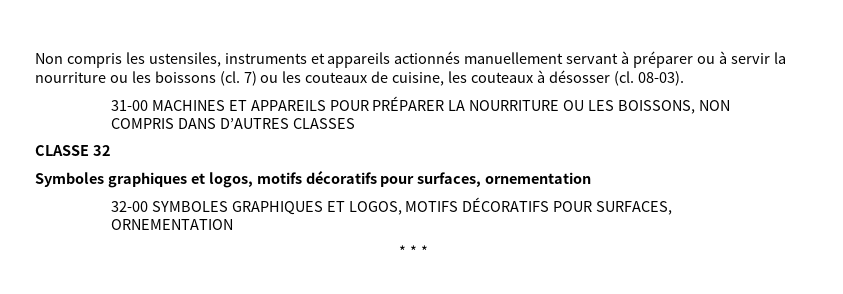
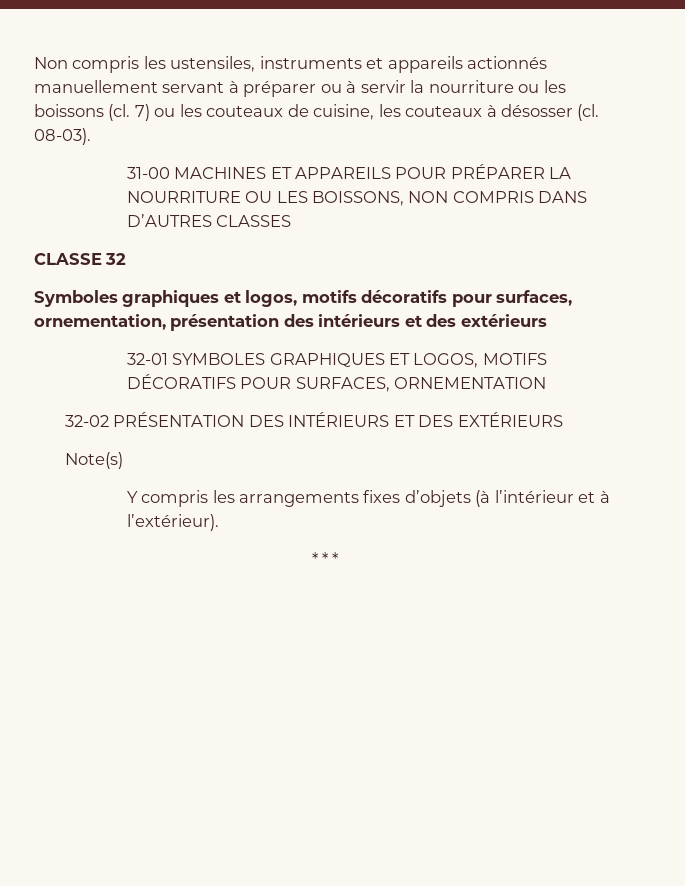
- Symboles graphiques et logos, motifs décoratifs pour surfaces, ornementation
- 32-00 SYMBOLES GRAPHIQUES ET LOGOS, MOTIFS DÉCORATIFS POUR SURFACES, ORNEMENTATION
+ Symboles graphiques et logos, motifs décoratifs pour surfaces, ornementation, présentation des intérieurs et des extérieurs
+ 32-01 SYMBOLES GRAPHIQUES ET LOGOS, MOTIFS DÉCORATIFS POUR SURFACES, ORNEMENTATION
+ 32-02 PRÉSENTATION DES INTÉRIEURS ET DES EXTÉRIEURS
+ Note(s)
+ Y compris les arrangements fixes d’objets (à l’intérieur et à l’extérieur).

